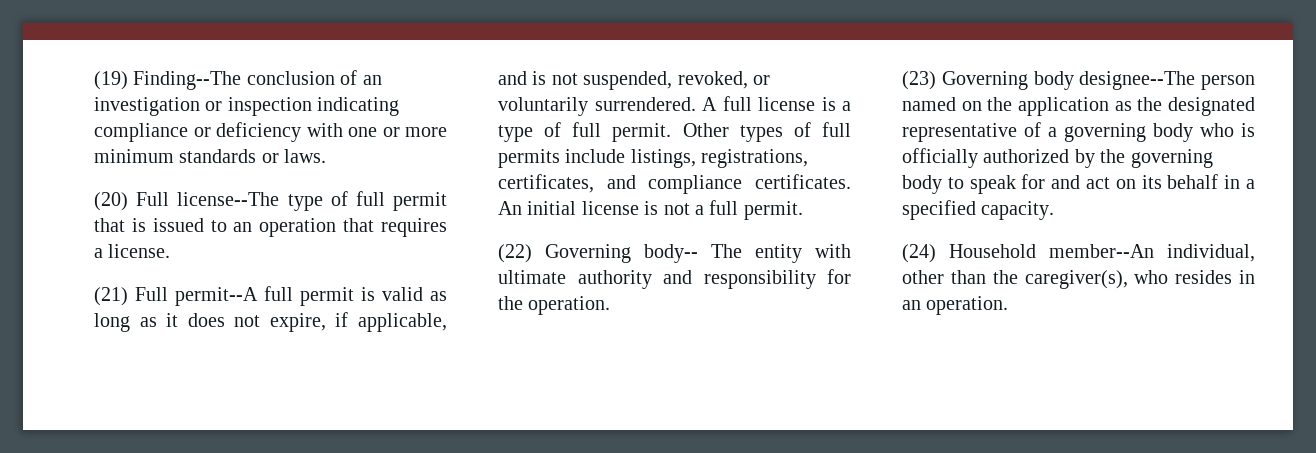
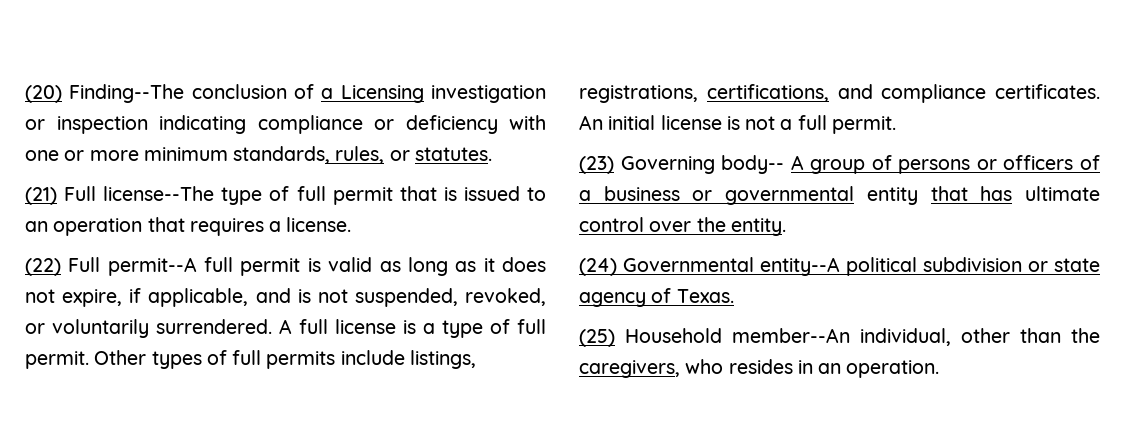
- (19) Finding--The conclusion of an investigation or inspection indicating compliance or deficiency with one or more minimum standards or laws.
- (20) Full license--The type of full permit that is issued to an operation that requires a license.
+ (20) Finding--The conclusion of a Licensing investigation or inspection indicating compliance or deficiency with one or more minimum standards, rules, or statutes.
+ (21) Full license--The type of full permit that is issued to an operation that requires a license.
- (21) Full permit--A full permit is valid as long as it does not expire, if applicable, and is not suspended, revoked, or voluntarily surrendered.
+ (22) Full permit--A full permit is valid as long as it does not expire, if applicable, and is not suspended, revoked, or voluntarily surrendered.
- Other types of full permits include listings, registrations, certificates, and compliance certificates.
+ Other types of full permits include listings, registrations, certifications, and compliance certificates.
- (22) Governing body-- The entity with ultimate authority and responsibility for the operation.
- (23) Governing body designee--The person named on the application as the designated representative of a governing body who is officially authorized by the governing body to speak for and act on its behalf in a specified capacity.
- (24) Household member--An individual, other than the caregiver(s), who resides in an operation.
+ (23) Governing body-- A group of persons or officers of a business or governmental entity that has ultimate control over the entity.
+ (24) Governmental entity--A political subdivision or state agency of Texas.
+ (25) Household member--An individual, other than the caregivers, who resides in an operation.

